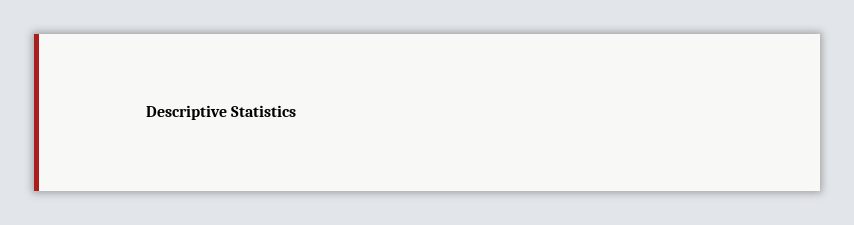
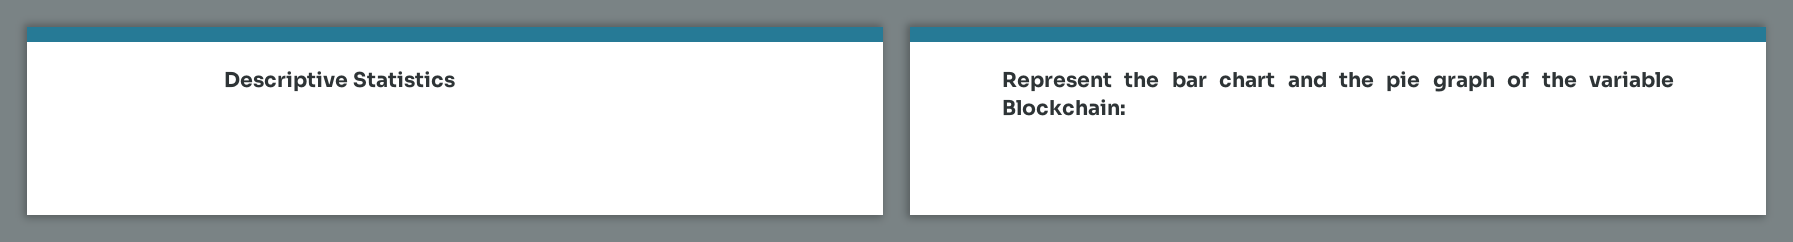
+ Represent the bar chart and the pie graph of the variable Blockchain:

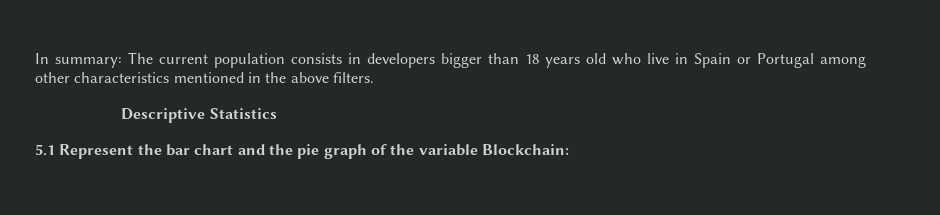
+ In summary: The current population consists in developers bigger than 18 years old who live in Spain or Portugal among other characteristics mentioned in the above filters.
- Represent the bar chart and the pie graph of the variable Blockchain:
+ 5.1 Represent the bar chart and the pie graph of the variable Blockchain:

